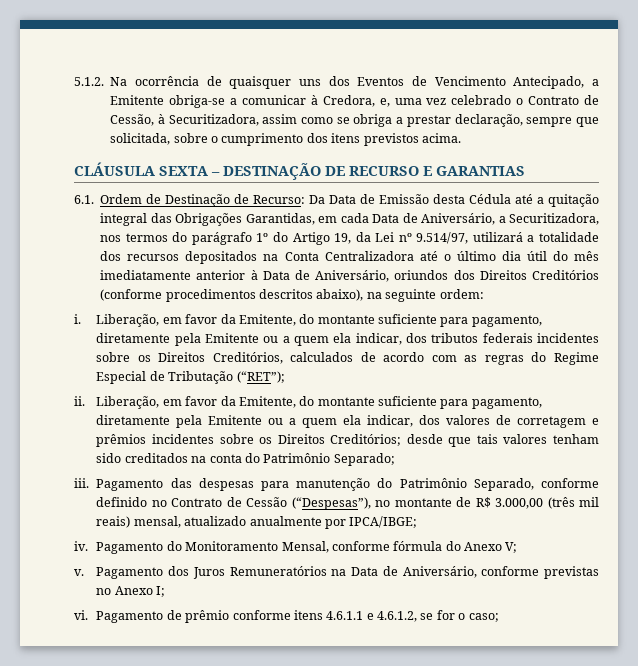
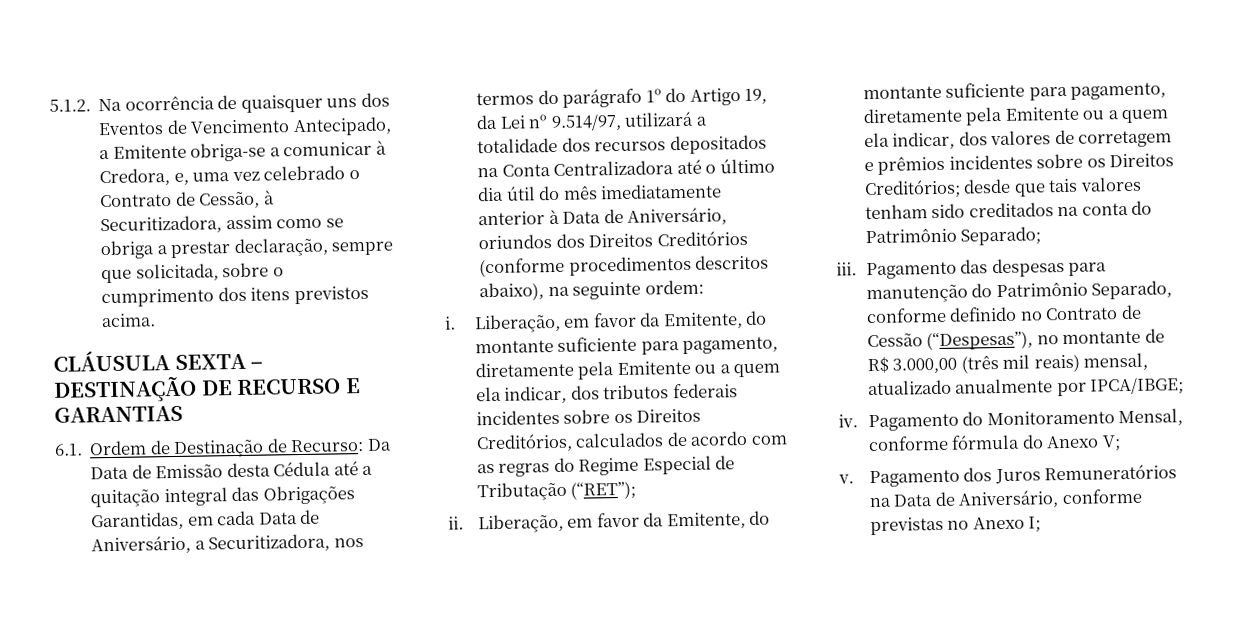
- vi. Pagamento de prêmio conforme itens 4.6.1.1 e 4.6.1.2, se for o caso;

